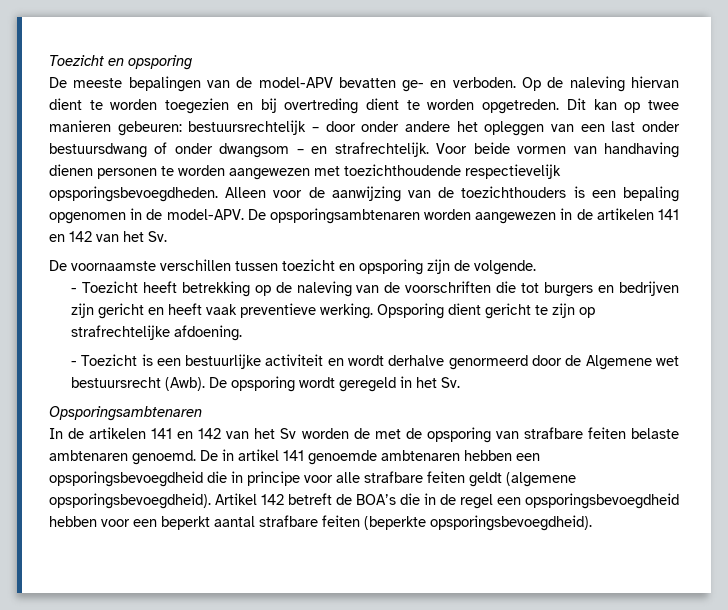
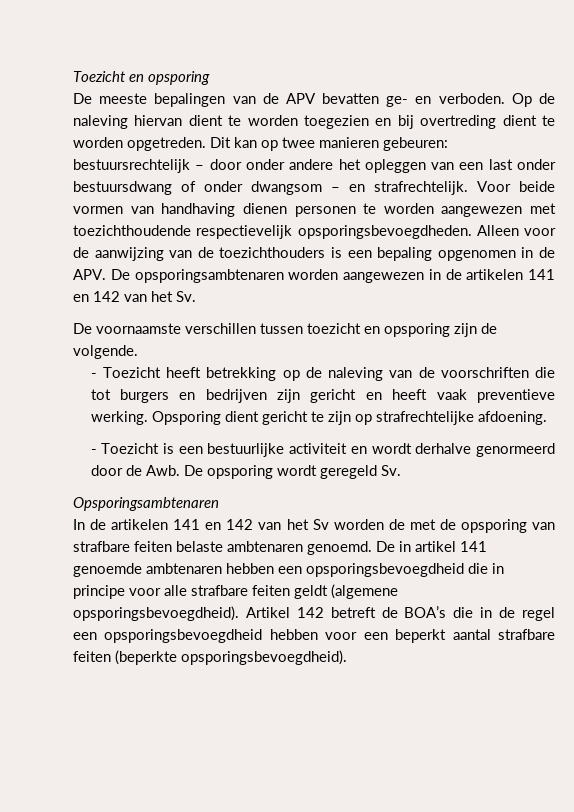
- De meeste bepalingen van de model-APV bevatten ge- en verboden.
+ De meeste bepalingen van de APV bevatten ge- en verboden.
- Alleen voor de aanwijzing van de toezichthouders is een bepaling opgenomen in de model-APV. De opsporingsambtenaren worden aangewezen in de artikelen 141 en 142 van het Sv.
+ Alleen voor de aanwijzing van de toezichthouders is een bepaling opgenomen in de APV. De opsporingsambtenaren worden aangewezen in de artikelen 141 en 142 van het Sv.
- - Toezicht is een bestuurlijke activiteit en wordt derhalve genormeerd door de Algemene wet bestuursrecht (Awb). De opsporing wordt geregeld in het Sv.
+ - Toezicht is een bestuurlijke activiteit en wordt derhalve genormeerd door de Awb. De opsporing wordt geregeld Sv.

